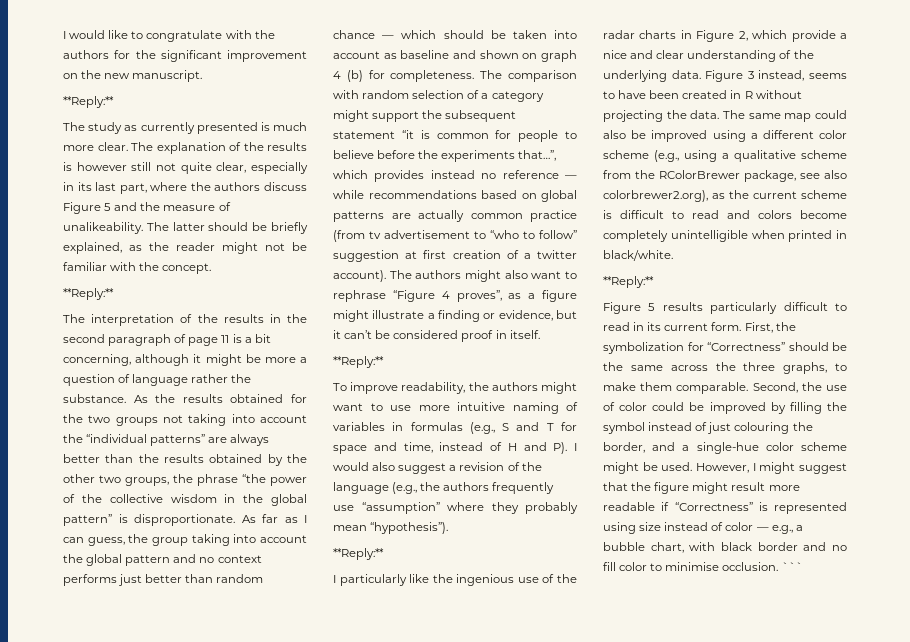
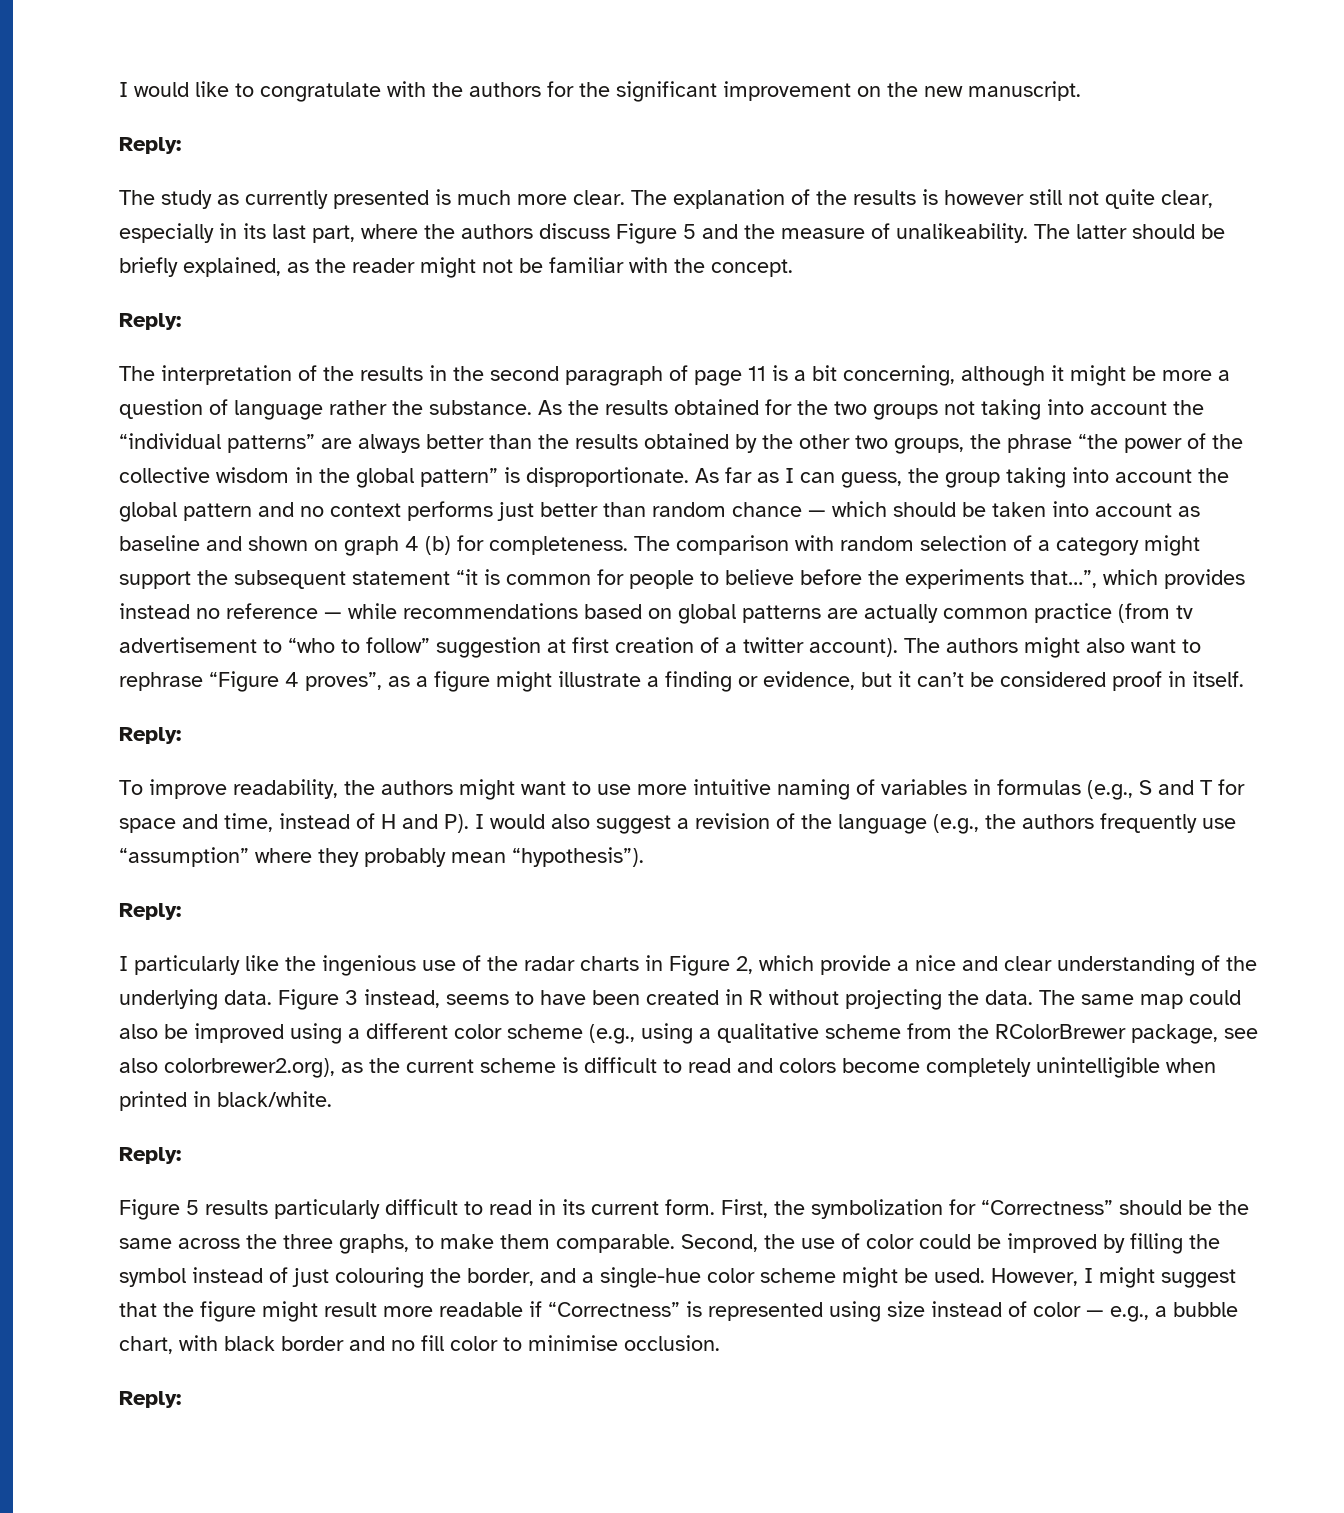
  I would like to congratulate with the authors for the significant improvement on the new manuscript.
- **Reply:**
+ Reply:
  The latter should be briefly explained, as the reader might not be familiar with the concept.
- **Reply:**
+ Reply:
  The authors might also want to rephrase “Figure 4 proves”, as a figure might illustrate a finding or evidence, but it can’t be considered proof in itself.
- **Reply:**
+ Reply:
  To improve readability, the authors might want to use more intuitive naming of variables in formulas (e.g., S and T for space and time, instead of H and P). I would also suggest a revision of the language (e.g., the authors frequently use “assumption” where they probably mean “hypothesis”).
- **Reply:**
+ Reply:
  The same map could also be improved using a different color scheme (e.g., using a qualitative scheme from the RColorBrewer package, see also colorbrewer2.org), as the current scheme is difficult to read and colors become completely unintelligible when printed in black/white.
- **Reply:**
+ Reply:
- However, I might suggest that the figure might result more readable if “Correctness” is represented using size instead of color — e.g., a bubble chart, with black border and no fill color to minimise occlusion. ```
+ However, I might suggest that the figure might result more readable if “Correctness” is represented using size instead of color — e.g., a bubble chart, with black border and no fill color to minimise occlusion.
+ Reply:

